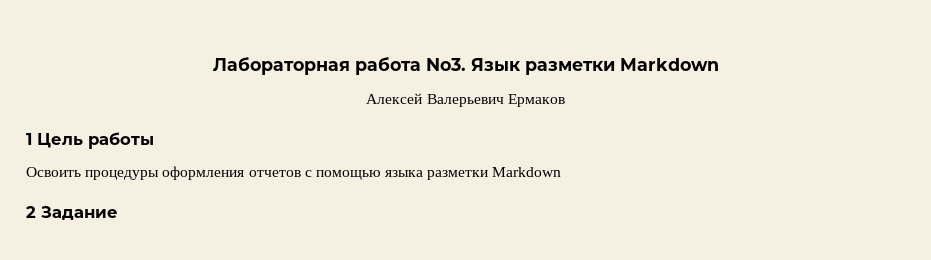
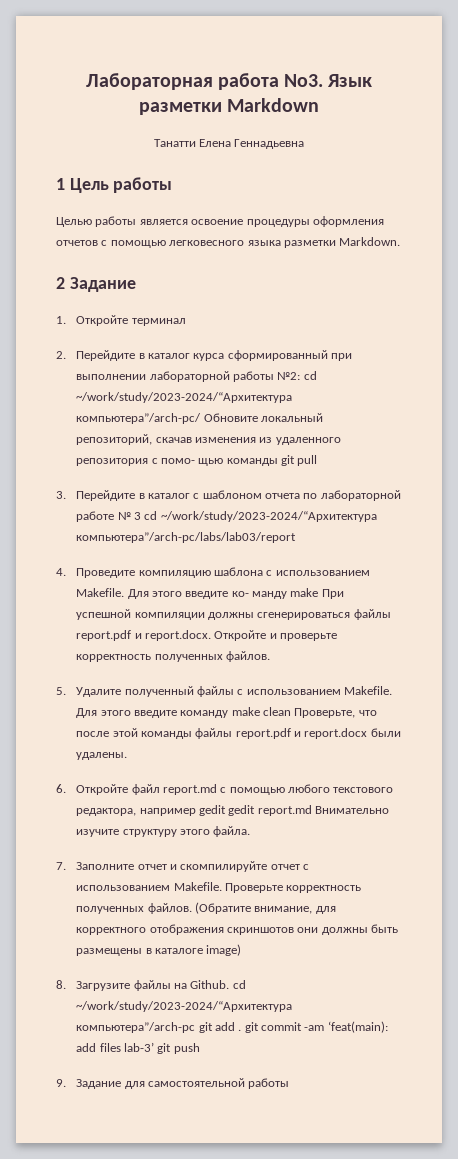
- Алексей Валерьевич Ермаков
+ Танатти Елена Геннадьевна
- Освоить процедуры оформления отчетов с помощью языка разметки Markdown
+ Целью работы является освоение процедуры оформления отчетов с помощью легковесного языка разметки Markdown.
+ 1. Откройте терминал
+ 2. Перейдите в каталог курса сформированный при выполнении лабораторной работы №2: cd ~/work/study/2023-2024/“Архитектура компьютера”/arch-pc/ Обновите локальный репозиторий, скачав изменения из удаленного репозитория с помо- щью команды git pull
+ 3. Перейдите в каталог с шаблоном отчета по лабораторной работе № 3 cd ~/work/study/2023-2024/“Архитектура компьютера”/arch-pc/labs/lab03/report
+ 4. Проведите компиляцию шаблона с использованием Makefile. Для этого введите ко- манду make При успешной компиляции должны сгенерироваться файлы report.pdf и report.docx. Откройте и проверьте корректность полученных файлов.
+ 5. Удалите полученный файлы с использованием Makefile. Для этого введите команду make clean Проверьте, что после этой команды файлы report.pdf и report.docx были удалены.
+ 6. Откройте файл report.md c помощью любого текстового редактора, например gedit gedit report.md Внимательно изучите структуру этого файла.
+ 7. Заполните отчет и скомпилируйте отчет с использованием Makefile. Проверьте корректность полученных файлов. (Обратите внимание, для корректного отображения скриншотов они должны быть размещены в каталоге image)
+ 8. Загрузите файлы на Github. cd ~/work/study/2023-2024/“Архитектура компьютера”/arch-pc git add . git commit -am ‘feat(main): add files lab-3’ git push
+ 9. Задание для самостоятельной работы

